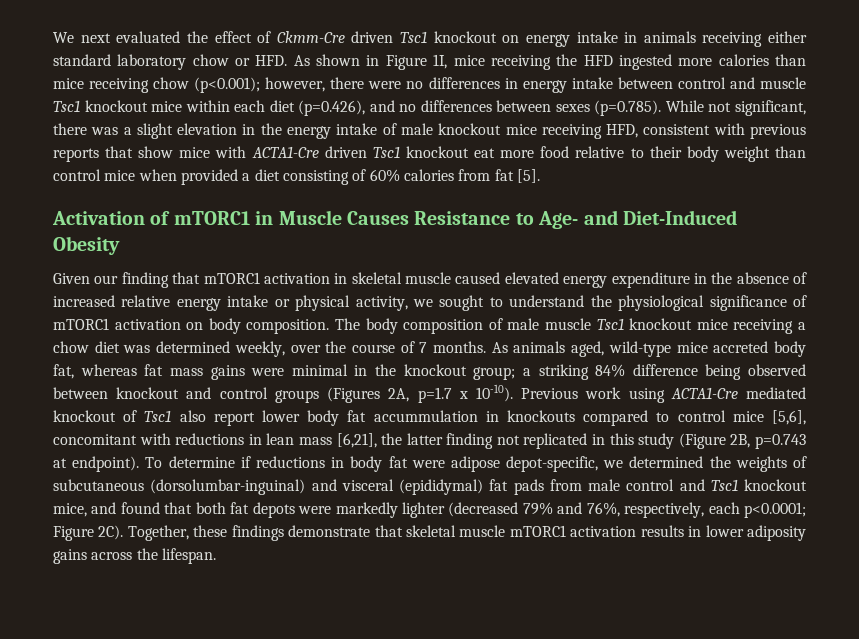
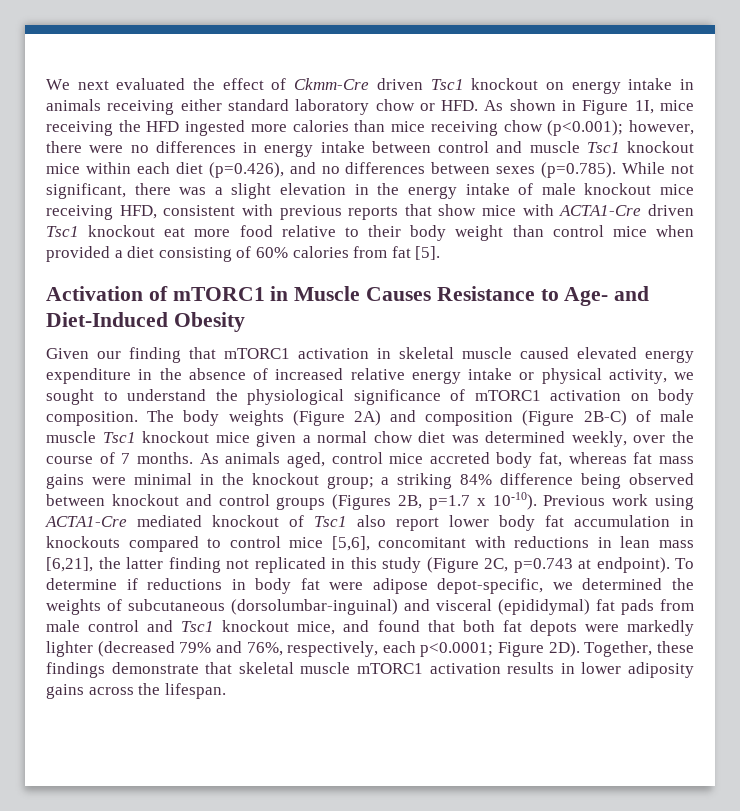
- The body composition of male muscle Tsc1 knockout mice receiving a chow diet was determined weekly, over the course of 7 months.
+ The body weights (Figure 2A) and composition (Figure 2B-C) of male muscle Tsc1 knockout mice given a normal chow diet was determined weekly, over the course of 7 months.
- As animals aged, wild-type mice accreted body fat, whereas fat mass gains were minimal in the knockout group; a striking 84% difference being observed between knockout and control groups (Figures 2A, p=1.7 x 10-10).
+ As animals aged, control mice accreted body fat, whereas fat mass gains were minimal in the knockout group; a striking 84% difference being observed between knockout and control groups (Figures 2B, p=1.7 x 10-10).
- Previous work using ACTA1-Cre mediated knockout of Tsc1 also report lower body fat accummulation in knockouts compared to control mice [5,6], concomitant with reductions in lean mass [6,21], the latter finding not replicated in this study (Figure 2B, p=0.743 at endpoint).
+ Previous work using ACTA1-Cre mediated knockout of Tsc1 also report lower body fat accumulation in knockouts compared to control mice [5,6], concomitant with reductions in lean mass [6,21], the latter finding not replicated in this study (Figure 2C, p=0.743 at endpoint).
- To determine if reductions in body fat were adipose depot-specific, we determined the weights of subcutaneous (dorsolumbar-inguinal) and visceral (epididymal) fat pads from male control and Tsc1 knockout mice, and found that both fat depots were markedly lighter (decreased 79% and 76%, respectively, each p<0.0001; Figure 2C).
+ To determine if reductions in body fat were adipose depot-specific, we determined the weights of subcutaneous (dorsolumbar-inguinal) and visceral (epididymal) fat pads from male control and Tsc1 knockout mice, and found that both fat depots were markedly lighter (decreased 79% and 76%, respectively, each p<0.0001; Figure 2D).

